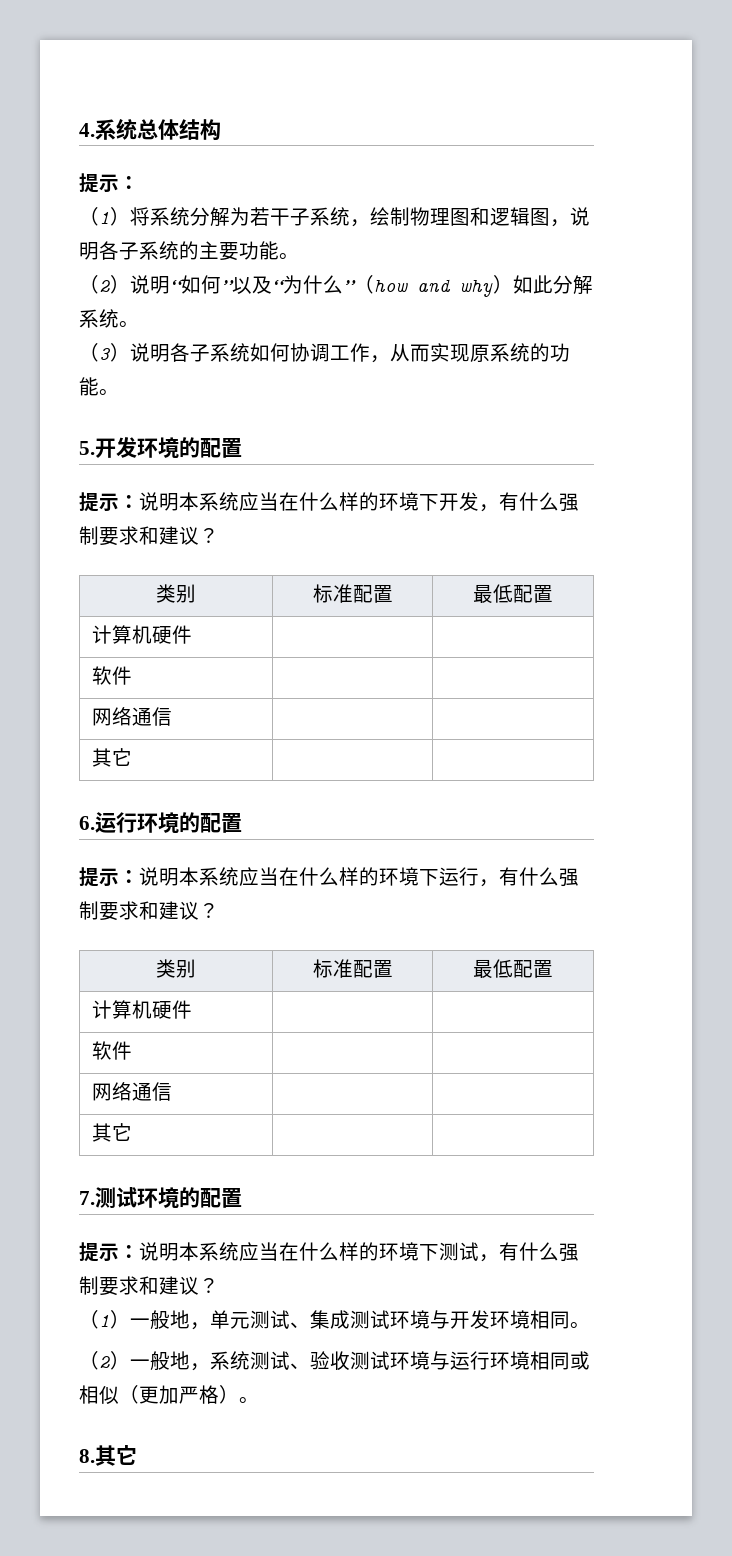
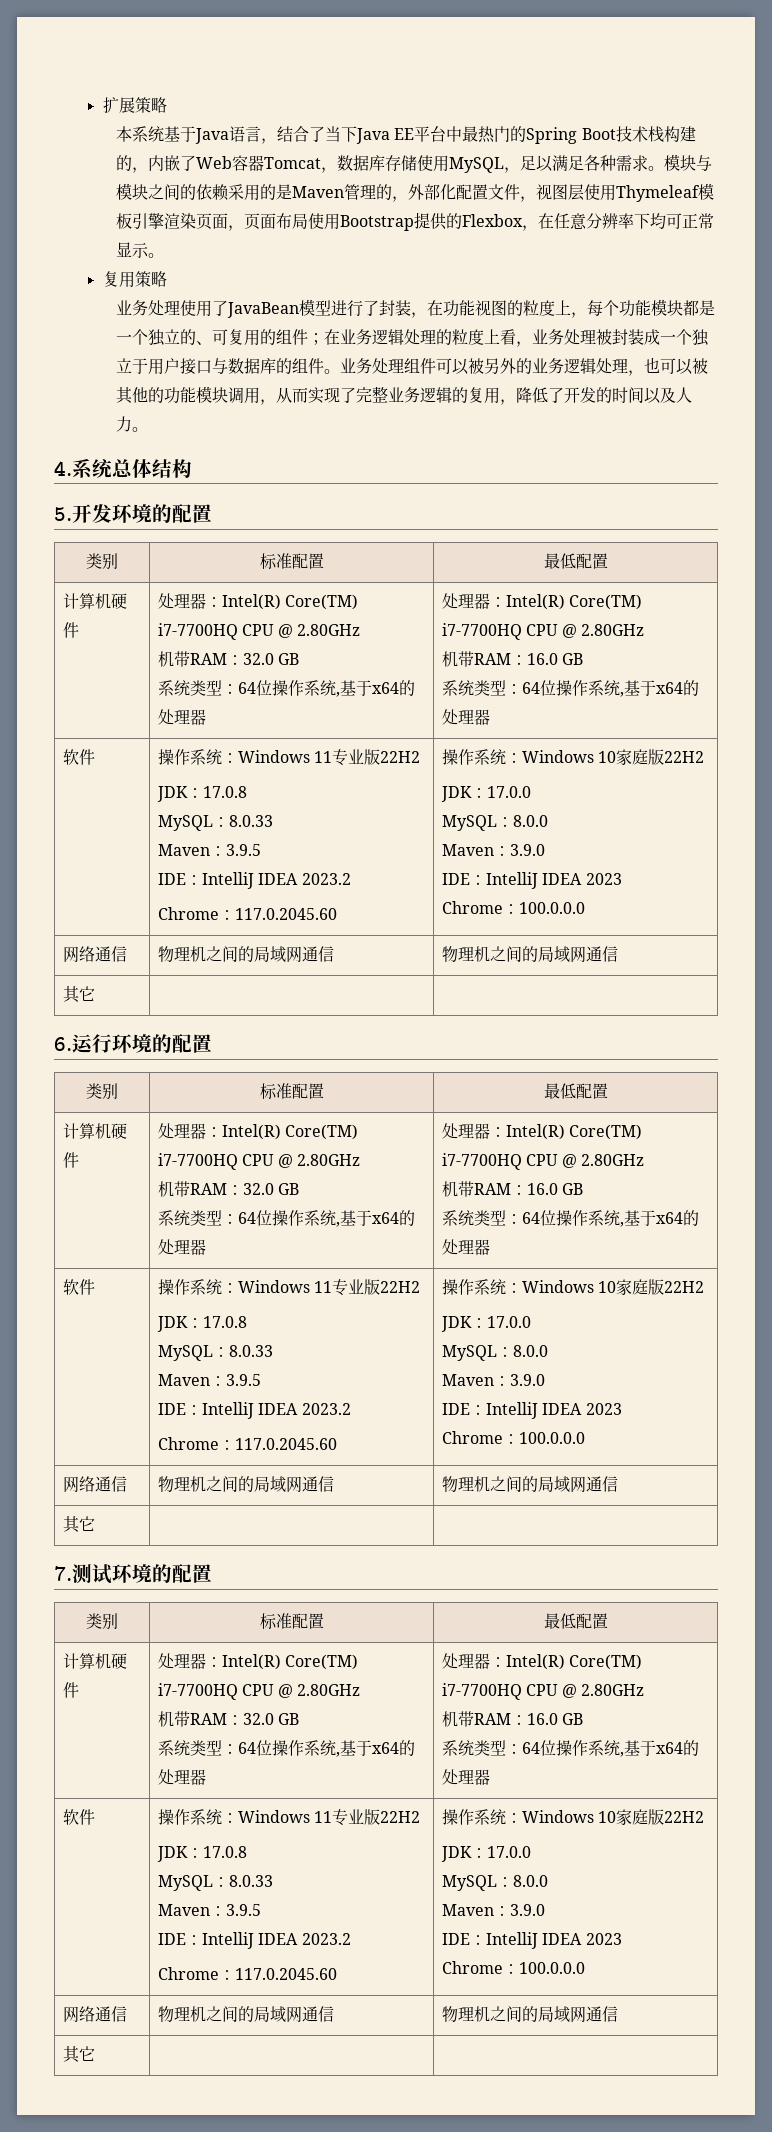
+ 扩展策略
+ 本系统基于Java语言，结合了当下Java EE平台中最热门的Spring Boot技术栈构建的，内嵌了Web容器Tomcat，数据库存储使用MySQL，足以满足各种需求。模块与模块之间的依赖采用的是Maven管理的，外部化配置文件，视图层使用Thymeleaf模板引擎渲染页面，页面布局使用Bootstrap提供的Flexbox，在任意分辨率下均可正常显示。
+ 复用策略
+ 业务处理使用了JavaBean模型进行了封装，在功能视图的粒度上，每个功能模块都是一个独立的、可复用的组件；在业务逻辑处理的粒度上看，业务处理被封装成一个独立于用户接口与数据库的组件。业务处理组件可以被另外的业务逻辑处理，也可以被其他的功能模块调用，从而实现了完整业务逻辑的复用，降低了开发的时间以及人力。
  4.系统总体结构
- 提示：
- （1）将系统分解为若干子系统，绘制物理图和逻辑图，说明各子系统的主要功能。
- （2）说明“如何”以及“为什么”（how and why）如此分解系统。
- （3）说明各子系统如何协调工作，从而实现原系统的功能。
  5.开发环境的配置
- 提示：说明本系统应当在什么样的环境下开发，有什么强制要求和建议？
  类别 | 标准配置 | 最低配置
- 计算机硬件 | |
- 软件 | |
- 网络通信 | |
+ 计算机硬件 | 处理器：Intel(R) Core(TM) i7-7700HQ CPU @ 2.80GHz
+ 机带RAM：32.0 GB
+ 系统类型：64位操作系统,基于x64的处理器 | 处理器：Intel(R) Core(TM) i7-7700HQ CPU @ 2.80GHz
+ 机带RAM：16.0 GB
+ 系统类型：64位操作系统,基于x64的处理器
+ 软件 | 操作系统：Windows 11专业版22H2
+ JDK：17.0.8
+ MySQL：8.0.33
+ Maven：3.9.5
+ IDE：IntelliJ IDEA 2023.2
+ Chrome：117.0.2045.60 | 操作系统：Windows 10家庭版22H2
+ JDK：17.0.0
+ MySQL：8.0.0
+ Maven：3.9.0
+ IDE：IntelliJ IDEA 2023
+ Chrome：100.0.0.0
+ 网络通信 | 物理机之间的局域网通信 | 物理机之间的局域网通信
  6.运行环境的配置
- 提示：说明本系统应当在什么样的环境下运行，有什么强制要求和建议？
  类别 | 标准配置 | 最低配置
- 计算机硬件 | |
- 软件 | |
- 网络通信 | |
+ 计算机硬件 | 处理器：Intel(R) Core(TM) i7-7700HQ CPU @ 2.80GHz
+ 机带RAM：32.0 GB
+ 系统类型：64位操作系统,基于x64的处理器 | 处理器：Intel(R) Core(TM) i7-7700HQ CPU @ 2.80GHz
+ 机带RAM：16.0 GB
+ 系统类型：64位操作系统,基于x64的处理器
+ 软件 | 操作系统：Windows 11专业版22H2
+ JDK：17.0.8
+ MySQL：8.0.33
+ Maven：3.9.5
+ IDE：IntelliJ IDEA 2023.2
+ Chrome：117.0.2045.60 | 操作系统：Windows 10家庭版22H2
+ JDK：17.0.0
+ MySQL：8.0.0
+ Maven：3.9.0
+ IDE：IntelliJ IDEA 2023
+ Chrome：100.0.0.0
+ 网络通信 | 物理机之间的局域网通信 | 物理机之间的局域网通信
  7.测试环境的配置
- 提示：说明本系统应当在什么样的环境下测试，有什么强制要求和建议？
- （1）一般地，单元测试、集成测试环境与开发环境相同。
- （2）一般地，系统测试、验收测试环境与运行环境相同或相似（更加严格）。
- 8.其它
+ 类别 | 标准配置 | 最低配置
+ 计算机硬件 | 处理器：Intel(R) Core(TM) i7-7700HQ CPU @ 2.80GHz
+ 机带RAM：32.0 GB
+ 系统类型：64位操作系统,基于x64的处理器 | 处理器：Intel(R) Core(TM) i7-7700HQ CPU @ 2.80GHz
+ 机带RAM：16.0 GB
+ 系统类型：64位操作系统,基于x64的处理器
+ 软件 | 操作系统：Windows 11专业版22H2
+ JDK：17.0.8
+ MySQL：8.0.33
+ Maven：3.9.5
+ IDE：IntelliJ IDEA 2023.2
+ Chrome：117.0.2045.60 | 操作系统：Windows 10家庭版22H2
+ JDK：17.0.0
+ MySQL：8.0.0
+ Maven：3.9.0
+ IDE：IntelliJ IDEA 2023
+ Chrome：100.0.0.0
+ 网络通信 | 物理机之间的局域网通信 | 物理机之间的局域网通信
+ 其它 | |

